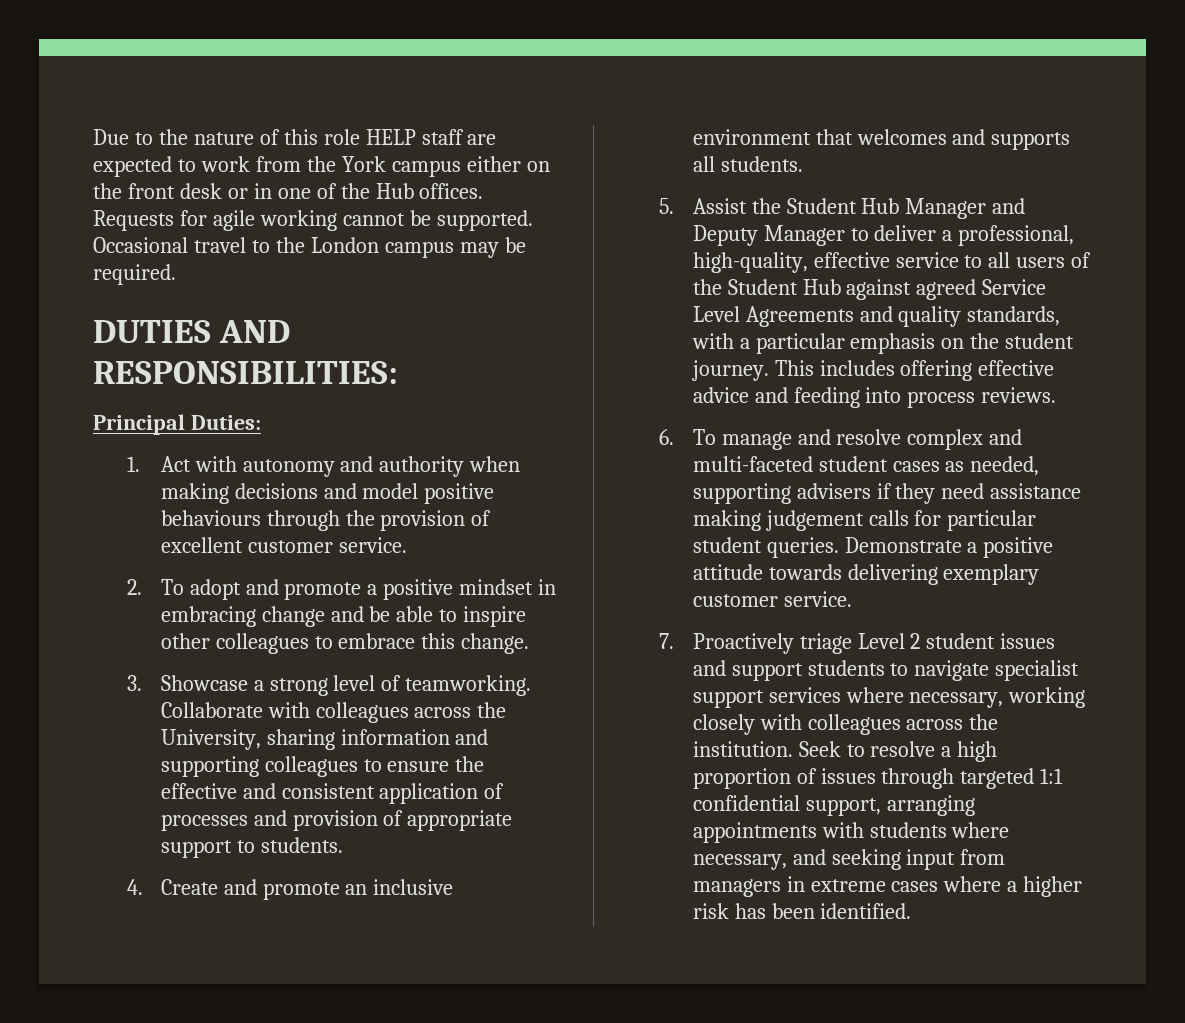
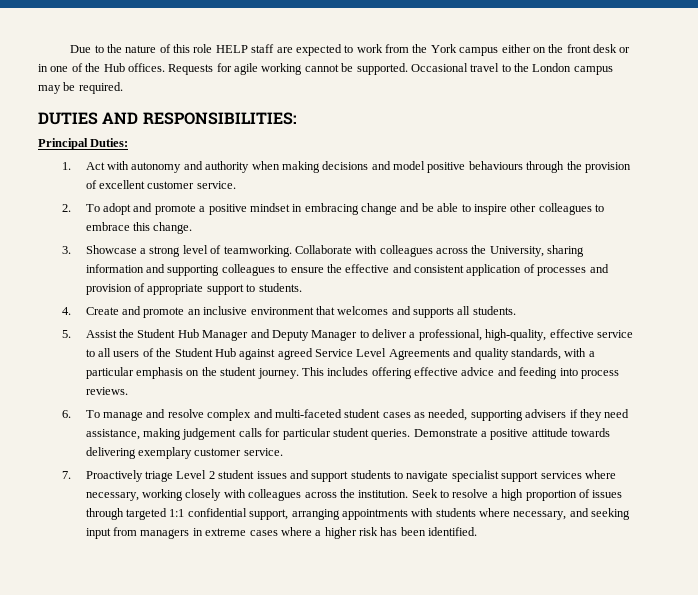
- 6. To manage and resolve complex and multi-faceted student cases as needed, supporting advisers if they need assistance making judgement calls for particular student queries.
+ 6. To manage and resolve complex and multi-faceted student cases as needed, supporting advisers if they need assistance, making judgement calls for particular student queries.

